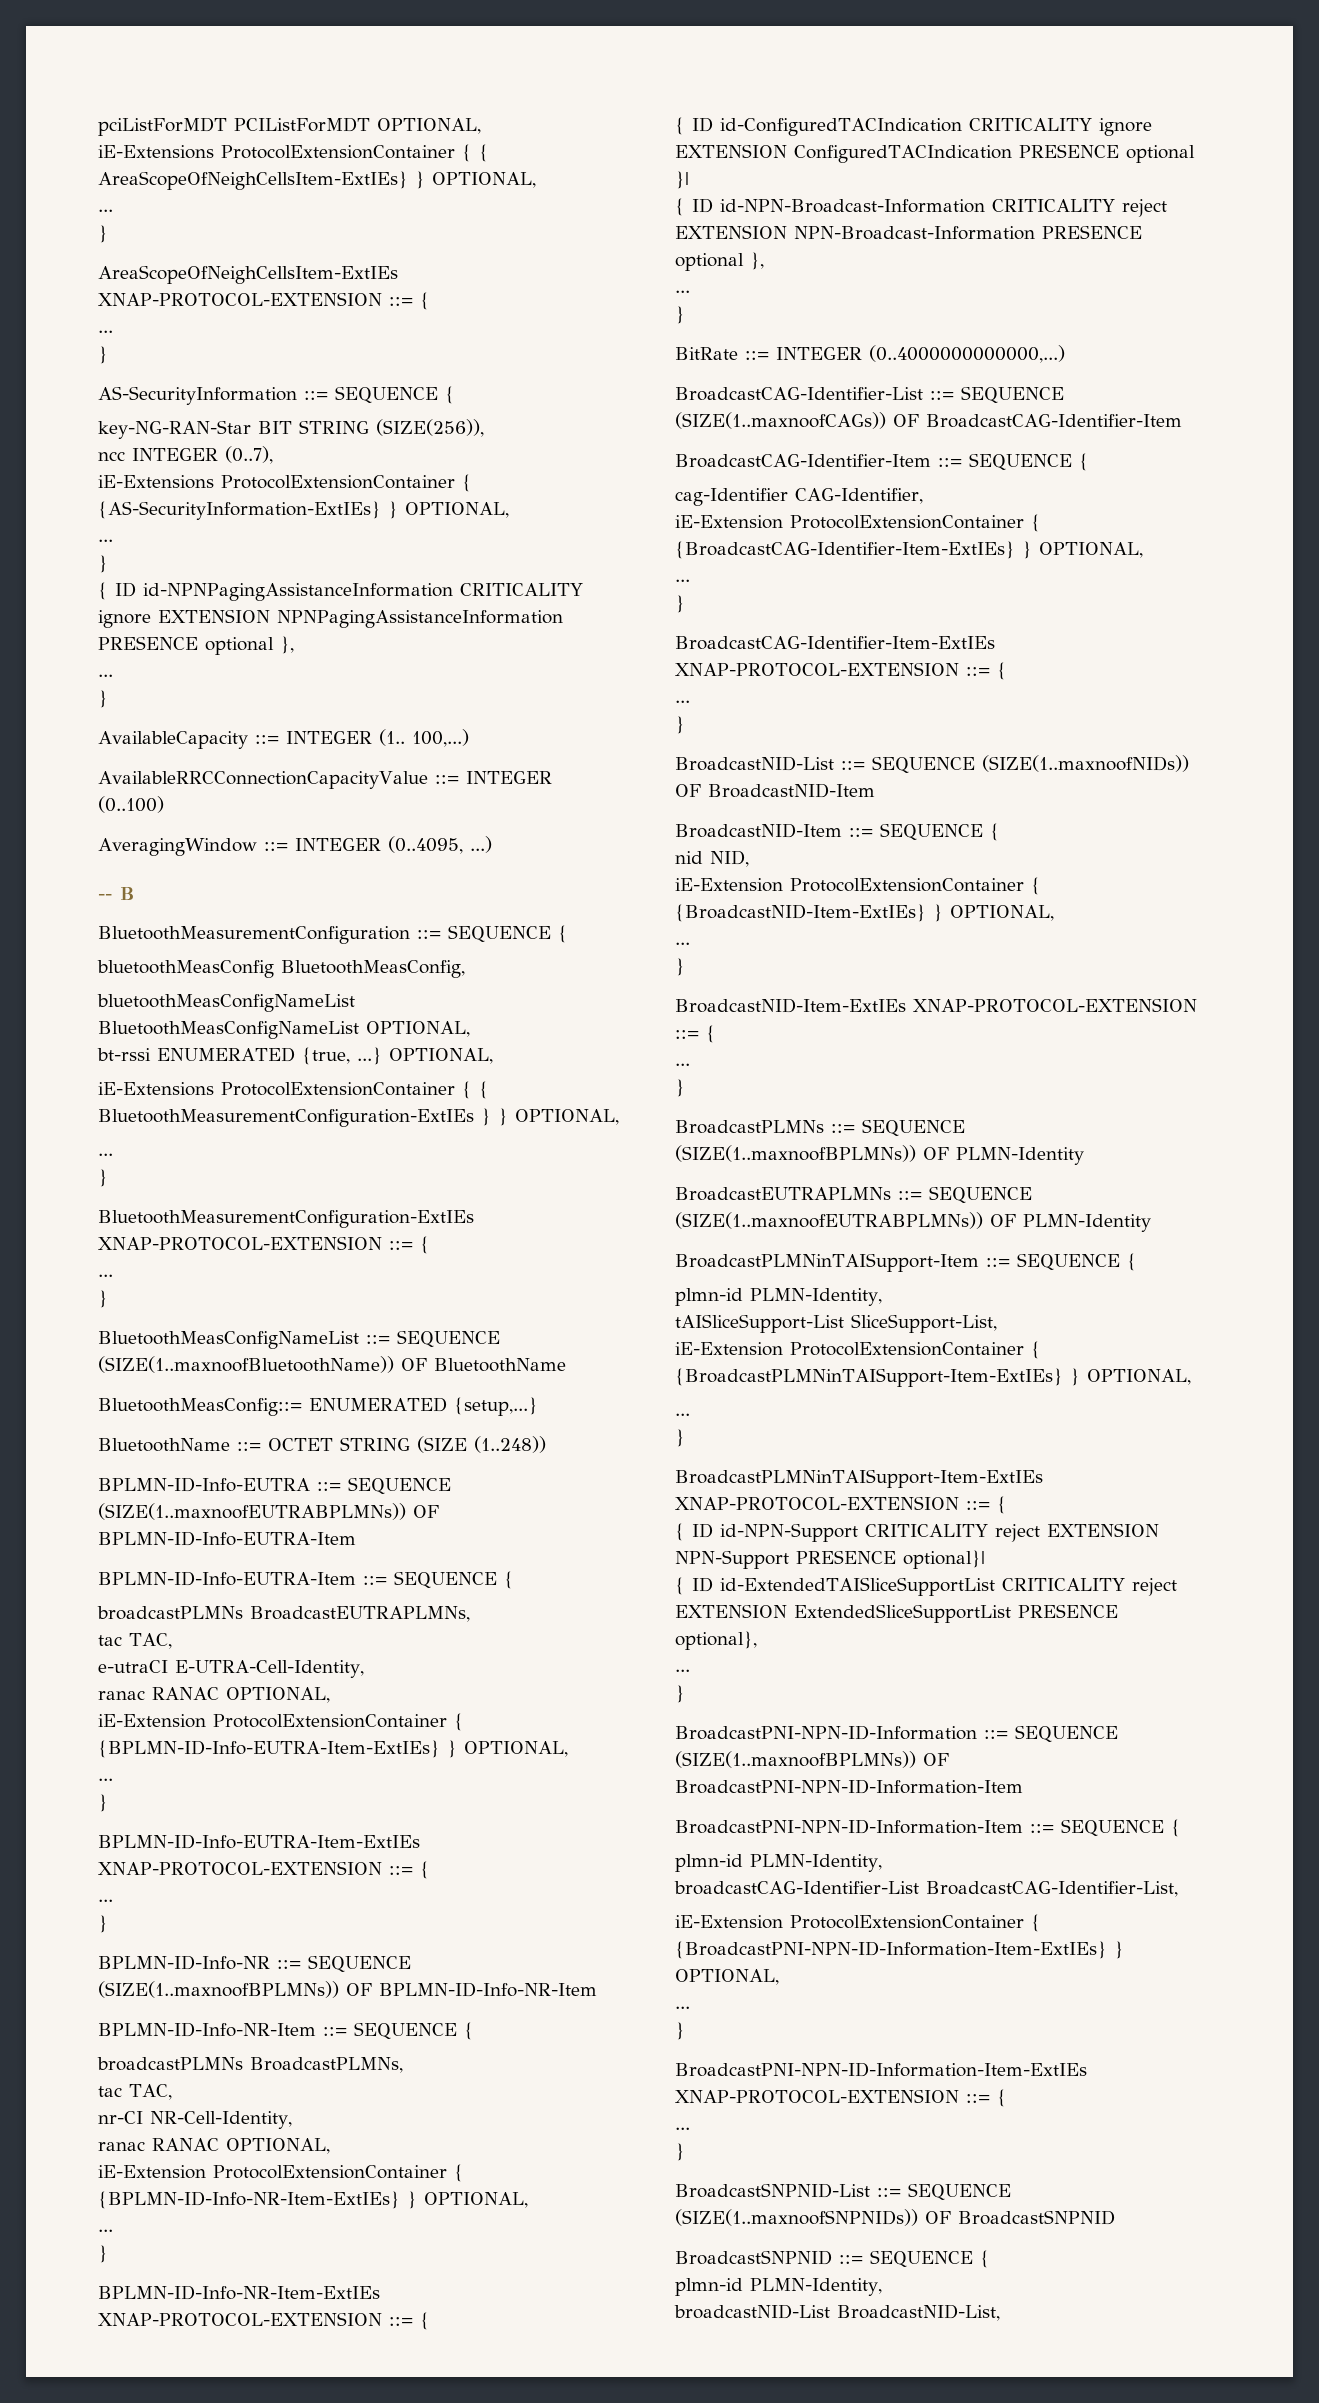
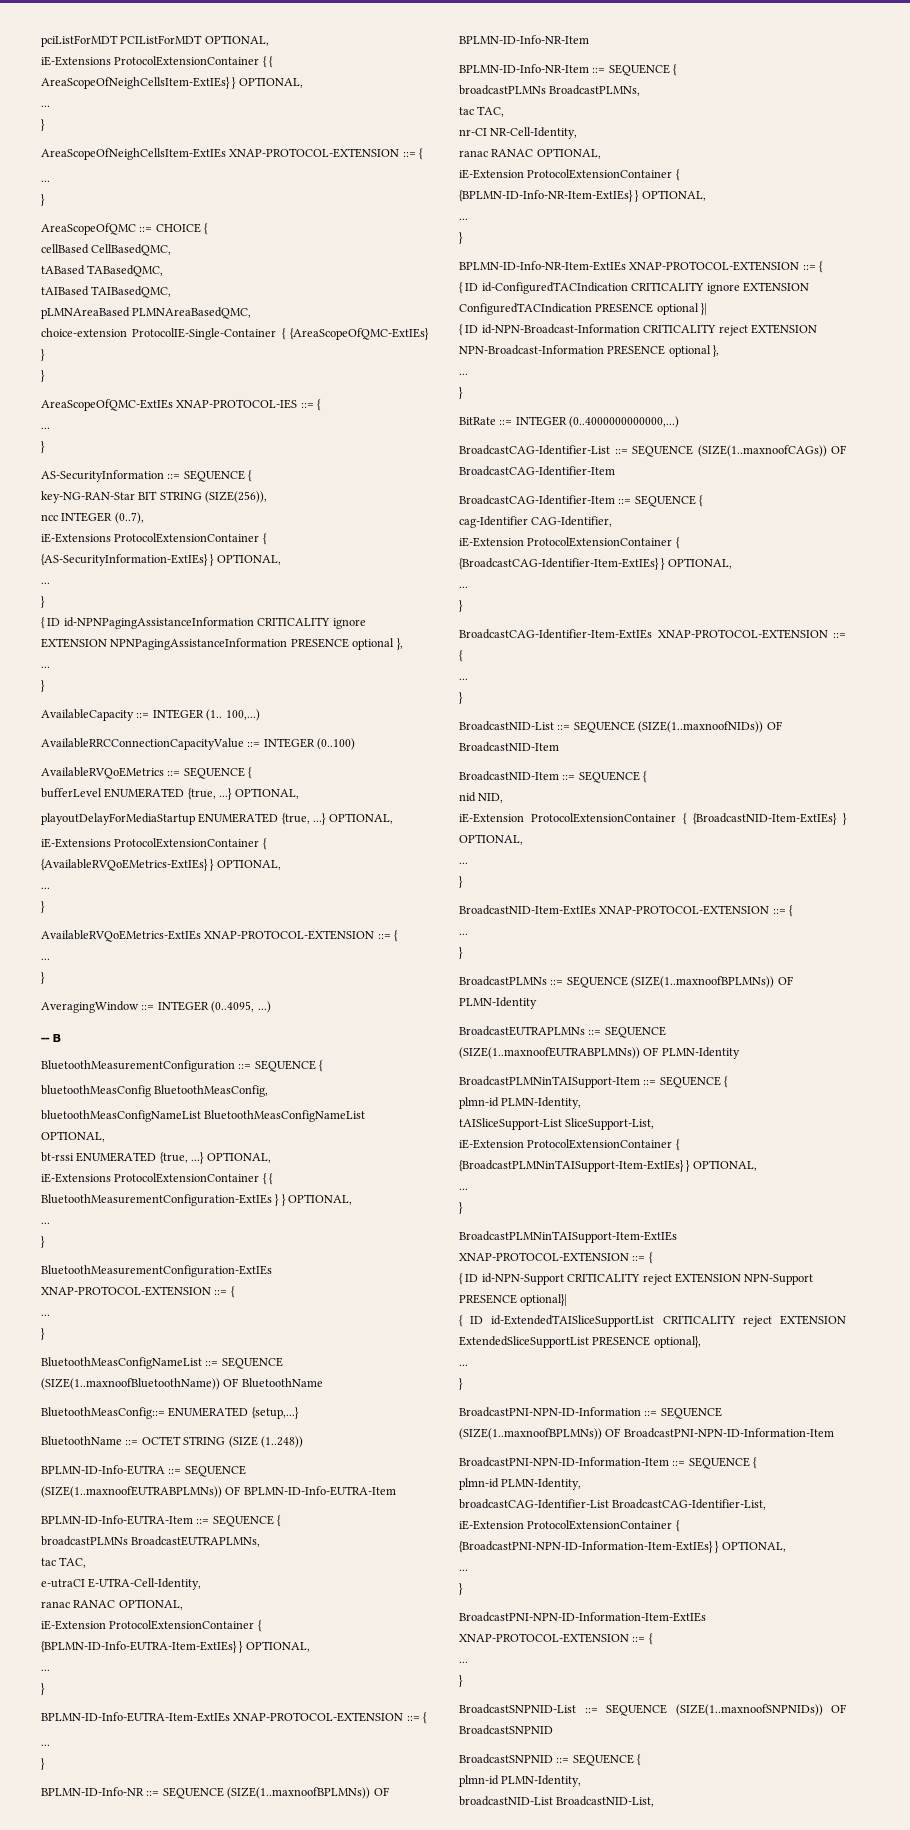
+ AreaScopeOfQMC ::= CHOICE {
+ cellBased CellBasedQMC,
+ tABased TABasedQMC,
+ tAIBased TAIBasedQMC,
+ pLMNAreaBased PLMNAreaBasedQMC,
+ choice-extension ProtocolIE-Single-Container { {AreaScopeOfQMC-ExtIEs} }
+ }
+ AreaScopeOfQMC-ExtIEs XNAP-PROTOCOL-IES ::= {
+ ...
+ }
+ AvailableRVQoEMetrics ::= SEQUENCE {
+ bufferLevel ENUMERATED {true, ...} OPTIONAL,
+ playoutDelayForMediaStartup ENUMERATED {true, ...} OPTIONAL,
+ iE-Extensions ProtocolExtensionContainer { {AvailableRVQoEMetrics-ExtIEs} } OPTIONAL,
+ ...
+ }
+ AvailableRVQoEMetrics-ExtIEs XNAP-PROTOCOL-EXTENSION ::= {
+ ...
+ }

